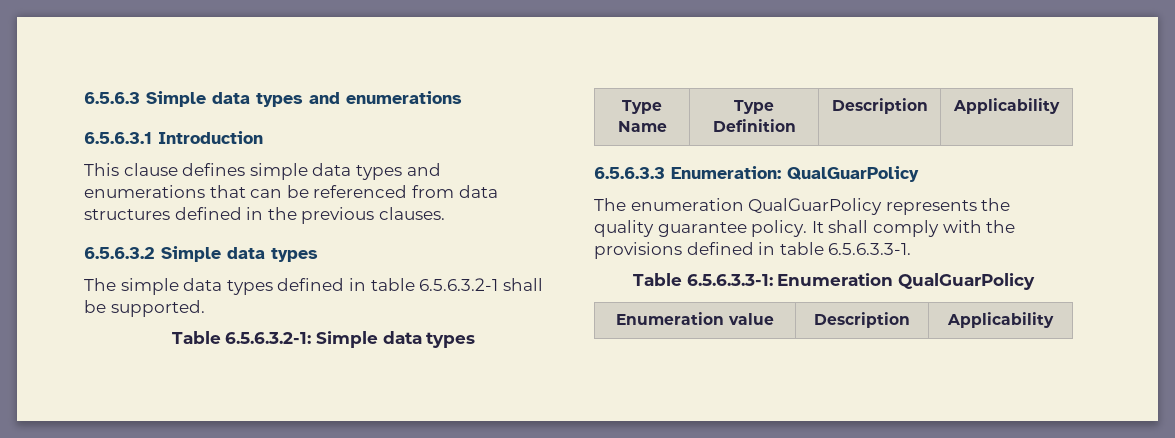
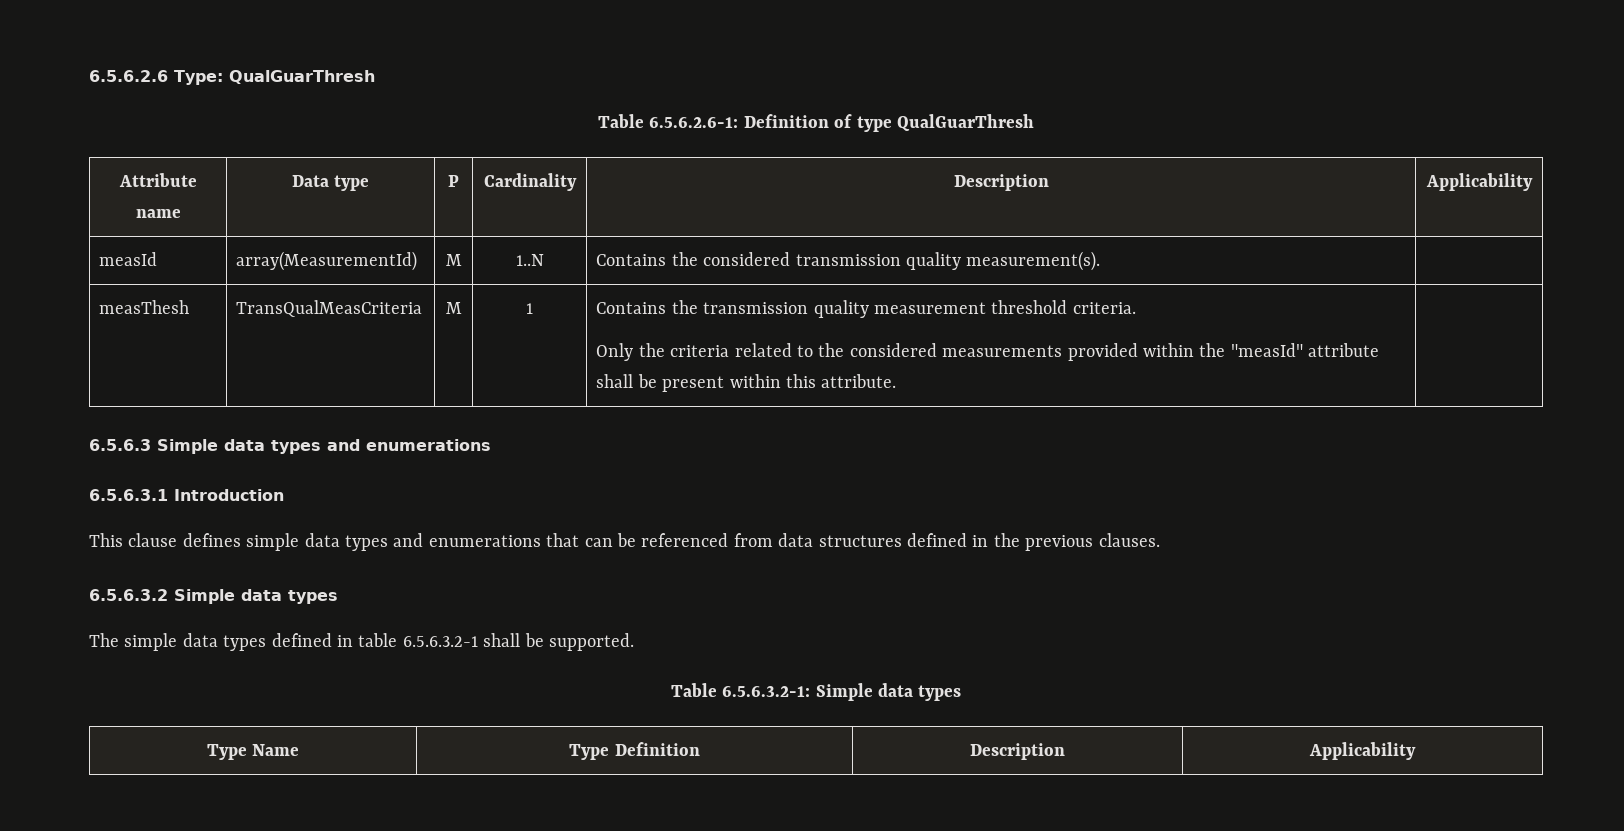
+ 6.5.6.2.6 Type: QualGuarThresh
+ Table 6.5.6.2.6-1: Definition of type QualGuarThresh
+ Attribute name | Data type | P | Cardinality | Description | Applicability
+ measId | array(MeasurementId) | M | 1..N | Contains the considered transmission quality measurement(s). |
+ measThesh | TransQualMeasCriteria | M | 1 | Contains the transmission quality measurement threshold criteria.
+ Only the criteria related to the considered measurements provided within the "measId" attribute shall be present within this attribute. |
- 6.5.6.3.3 Enumeration: QualGuarPolicy
- The enumeration QualGuarPolicy represents the quality guarantee policy. It shall comply with the provisions defined in table 6.5.6.3.3-1.
- Table 6.5.6.3.3-1: Enumeration QualGuarPolicy
- Enumeration value | Description | Applicability

